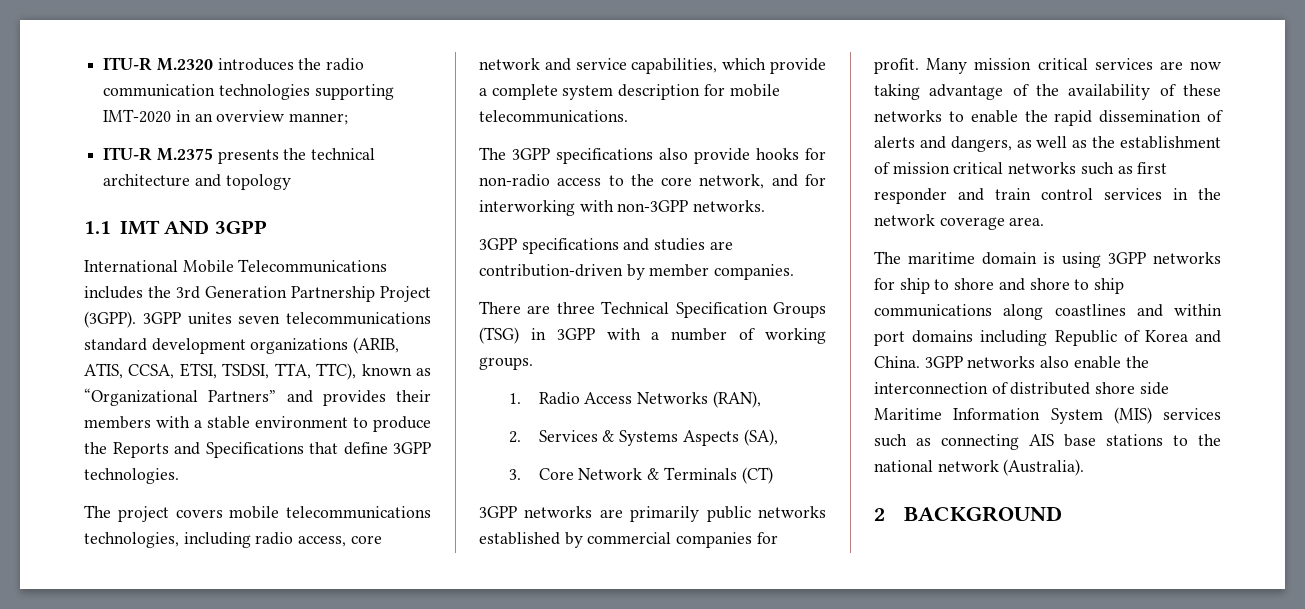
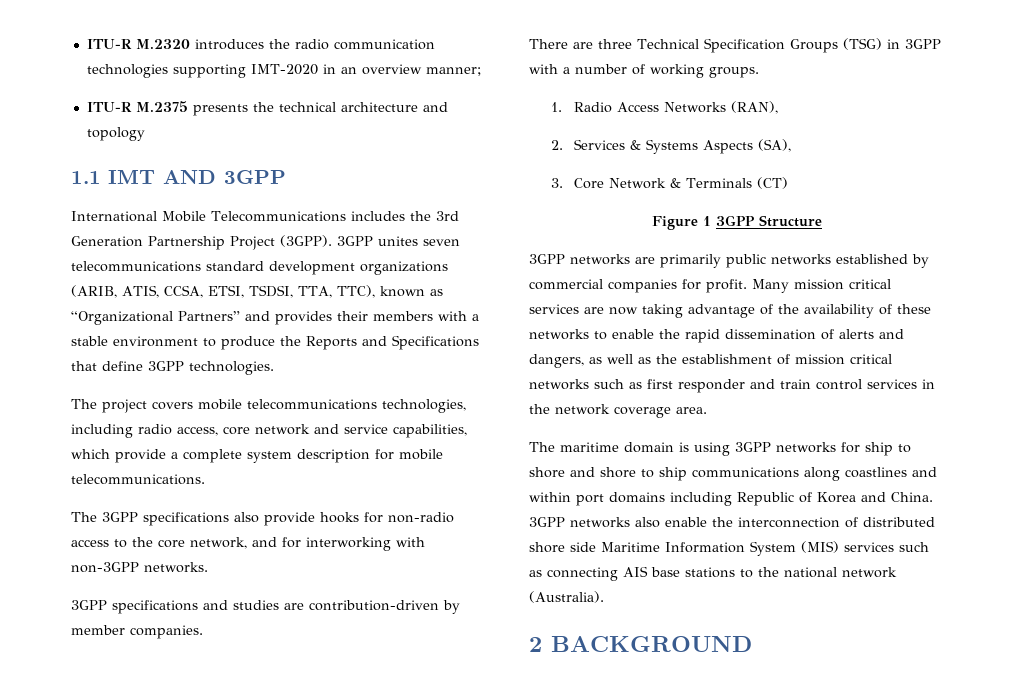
+ Figure 1 3GPP Structure

